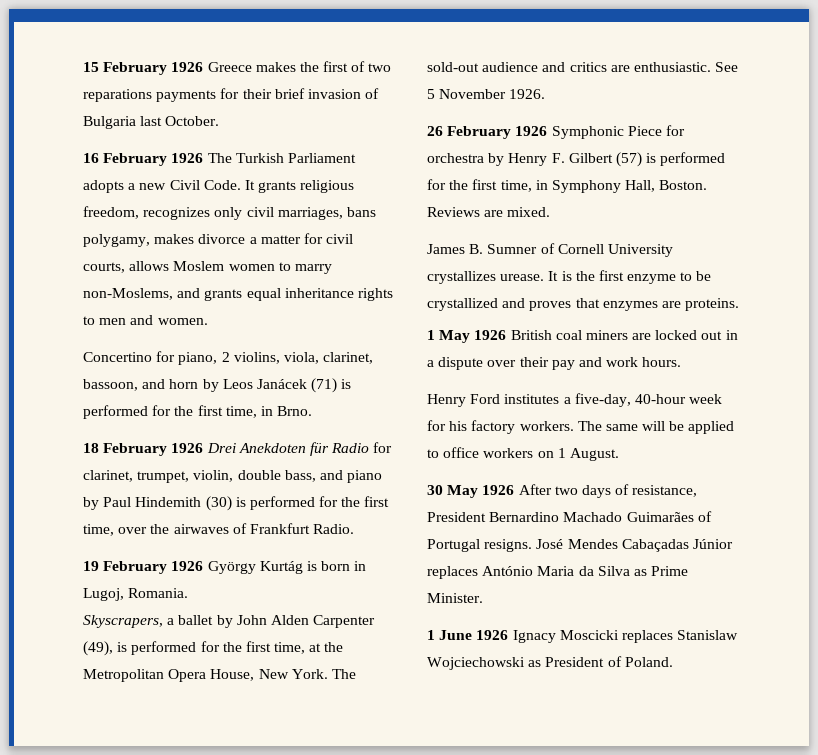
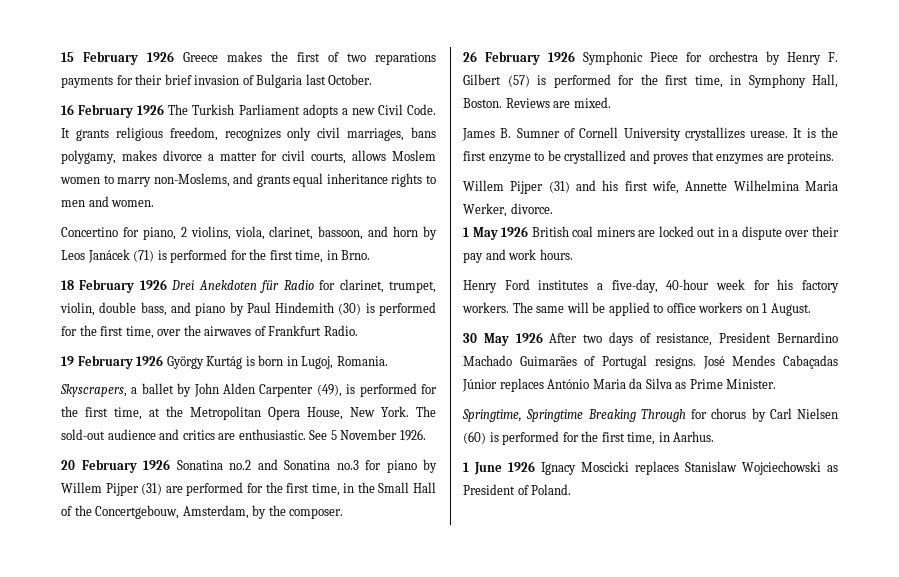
+ 20 February 1926 Sonatina no.2 and Sonatina no.3 for piano by Willem Pijper (31) are performed for the first time, in the Small Hall of the Concertgebouw, Amsterdam, by the composer.
+ Willem Pijper (31) and his first wife, Annette Wilhelmina Maria Werker, divorce.
+ Springtime, Springtime Breaking Through for chorus by Carl Nielsen (60) is performed for the first time, in Aarhus.

